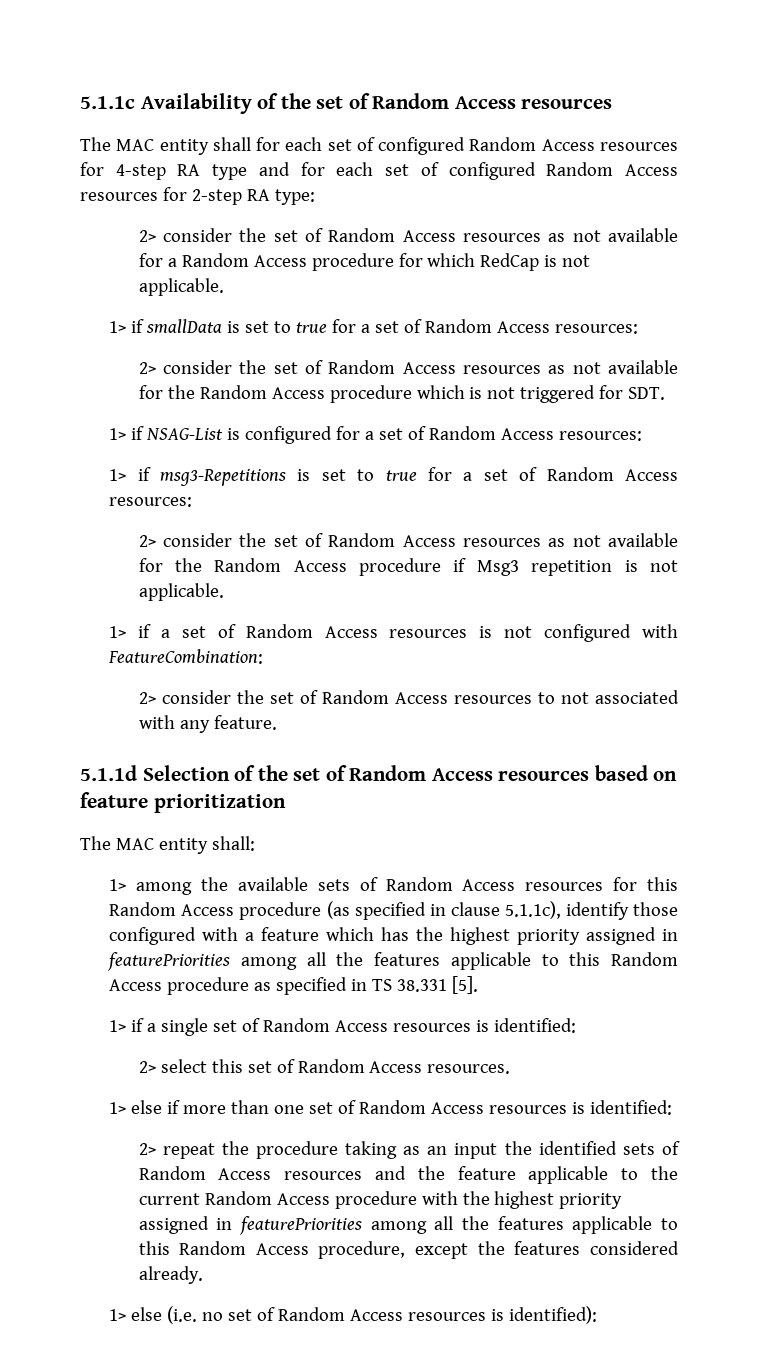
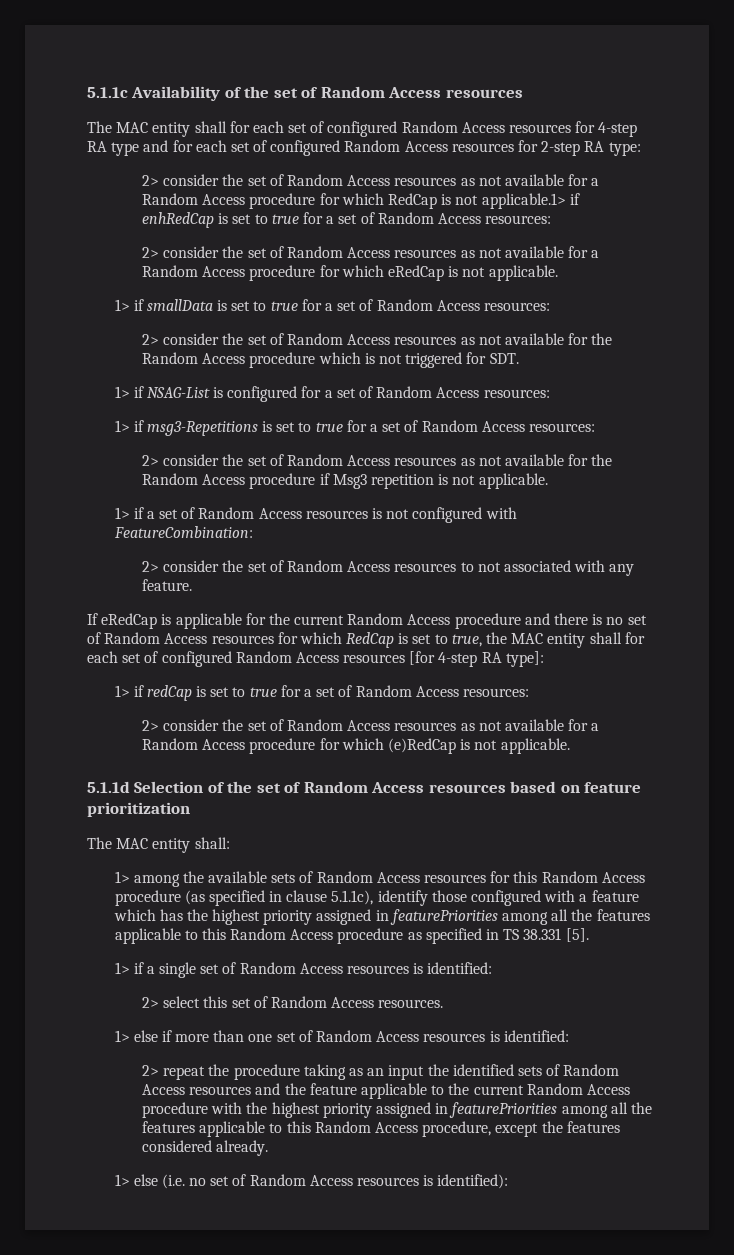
- 2> consider the set of Random Access resources as not available for a Random Access procedure for which RedCap is not applicable.
+ 2> consider the set of Random Access resources as not available for a Random Access procedure for which RedCap is not applicable.1> if enhRedCap is set to true for a set of Random Access resources:
+ 2> consider the set of Random Access resources as not available for a Random Access procedure for which eRedCap is not applicable.
+ If eRedCap is applicable for the current Random Access procedure and there is no set of Random Access resources for which RedCap is set to true, the MAC entity shall for each set of configured Random Access resources [for 4-step RA type]:
+ 1> if redCap is set to true for a set of Random Access resources:
+ 2> consider the set of Random Access resources as not available for a Random Access procedure for which (e)RedCap is not applicable.

